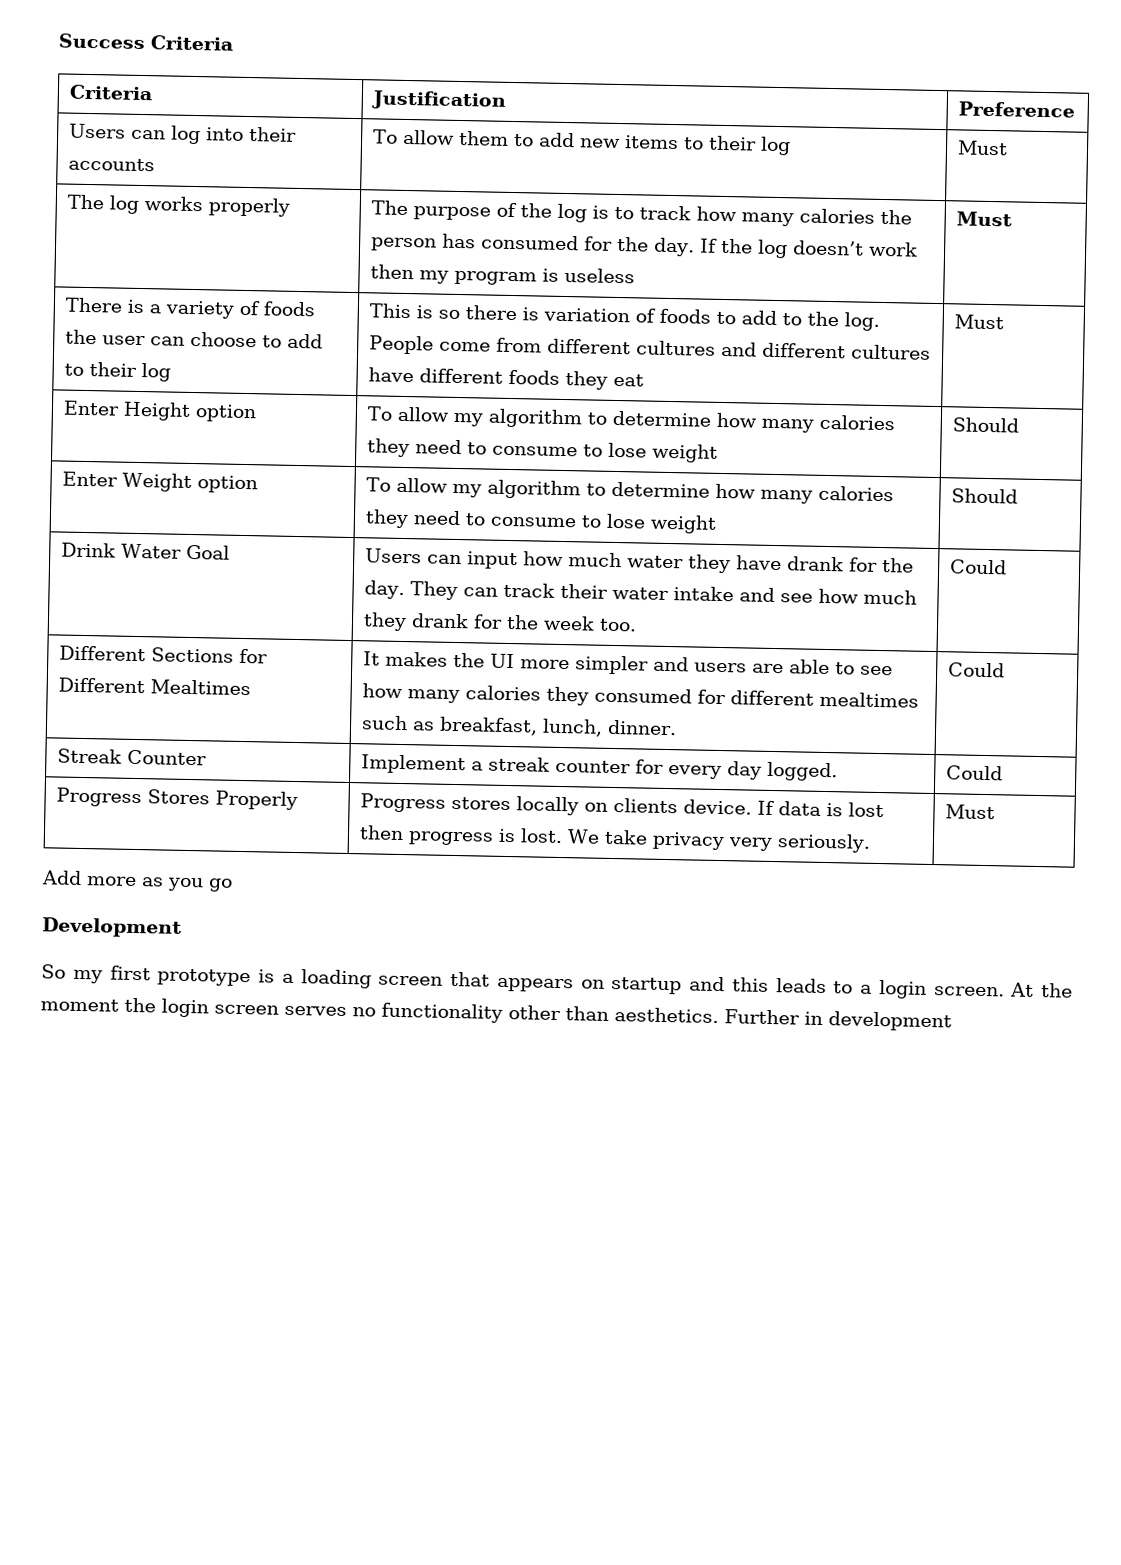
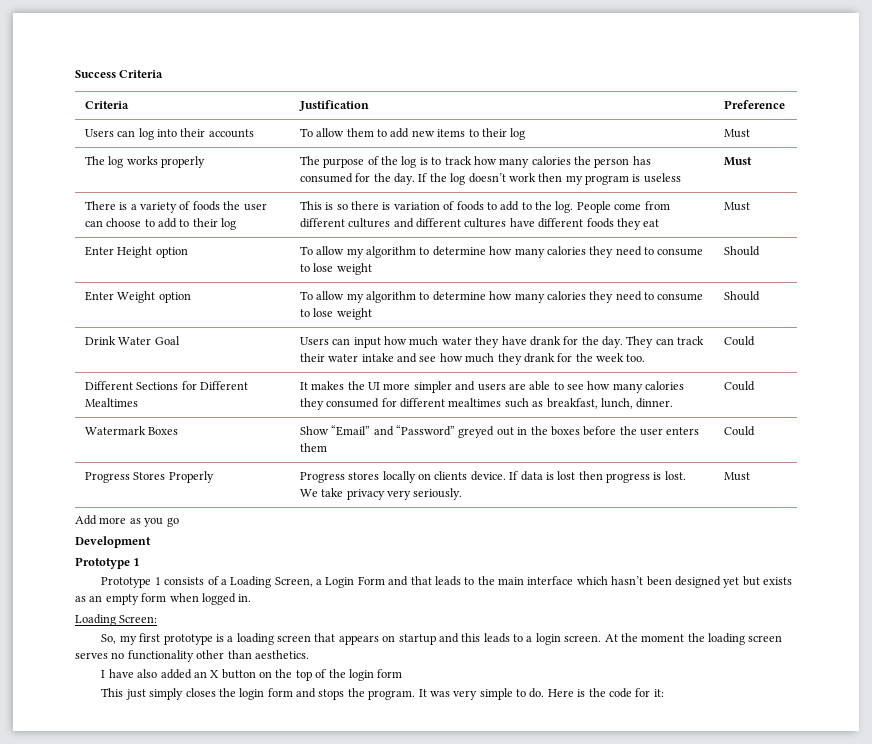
- Streak Counter | Implement a streak counter for every day logged. | Could
+ Watermark Boxes | Show “Email” and “Password” greyed out in the boxes before the user enters them | Could
  Development
- So my first prototype is a loading screen that appears on startup and this leads to a login screen.
+ Prototype 1
+ Prototype 1 consists of a Loading Screen, a Login Form and that leads to the main interface which hasn’t been designed yet but exists as an empty form when logged in.
+ Loading Screen:
+ So, my first prototype is a loading screen that appears on startup and this leads to a login screen.
- At the moment the login screen serves no functionality other than aesthetics. Further in development
+ At the moment the loading screen serves no functionality other than aesthetics.
+ I have also added an X button on the top of the login form
+ This just simply closes the login form and stops the program. It was very simple to do. Here is the code for it:

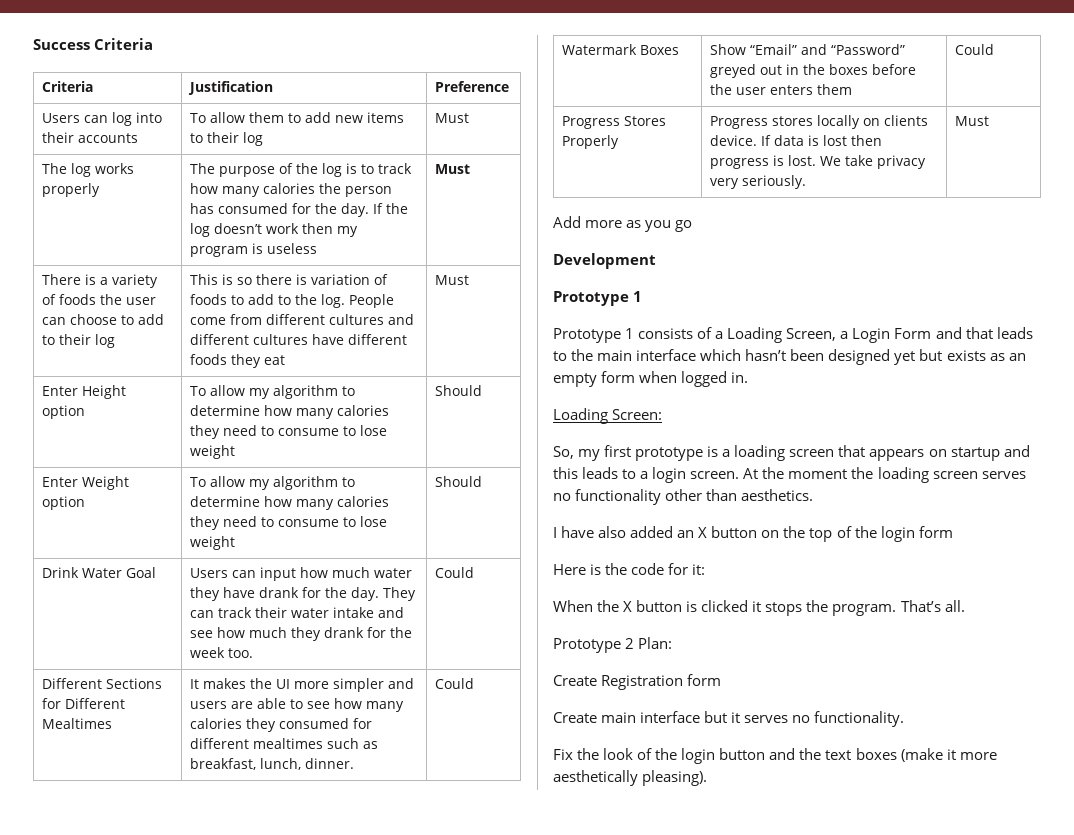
- This just simply closes the login form and stops the program. It was very simple to do.
+ When the X button is clicked it stops the program. That’s all.
+ Prototype 2 Plan:
+ Create Registration form
+ Create main interface but it serves no functionality.
+ Fix the look of the login button and the text boxes (make it more aesthetically pleasing).

